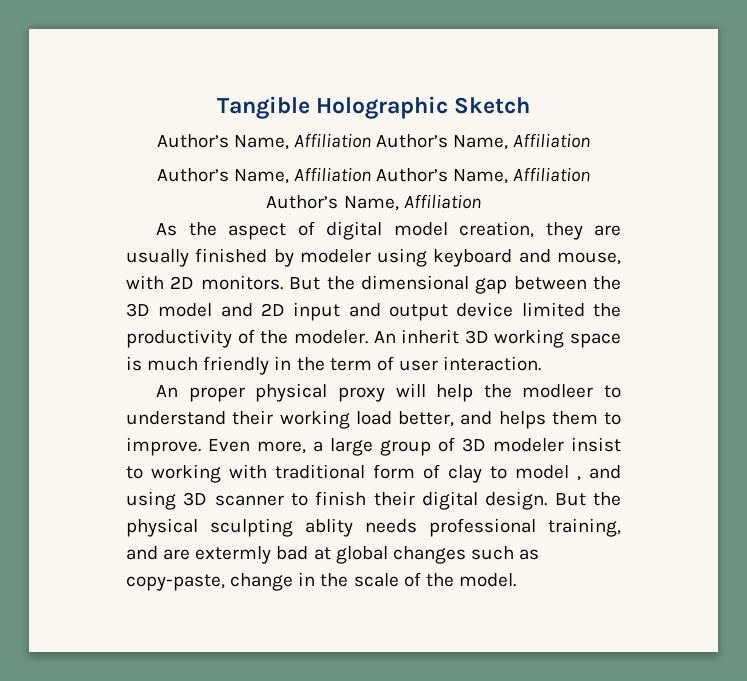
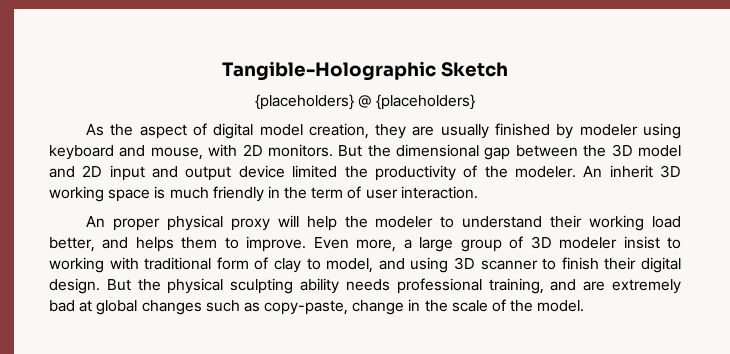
- Tangible Holographic Sketch
- Author’s Name, Affiliation Author’s Name, Affiliation
- Author’s Name, Affiliation Author’s Name, Affiliation Author’s Name, Affiliation
+ Tangible-Holographic Sketch
+ {placeholders} @ {placeholders}
- An proper physical proxy will help the modleer to understand their working load better, and helps them to improve.
+ An proper physical proxy will help the modeler to understand their working load better, and helps them to improve.
- Even more, a large group of 3D modeler insist to working with traditional form of clay to model , and using 3D scanner to finish their digital design.
+ Even more, a large group of 3D modeler insist to working with traditional form of clay to model, and using 3D scanner to finish their digital design.
- But the physical sculpting ablity needs professional training, and are extermly bad at global changes such as copy-paste, change in the scale of the model.
+ But the physical sculpting ability needs professional training, and are extremely bad at global changes such as copy-paste, change in the scale of the model.

